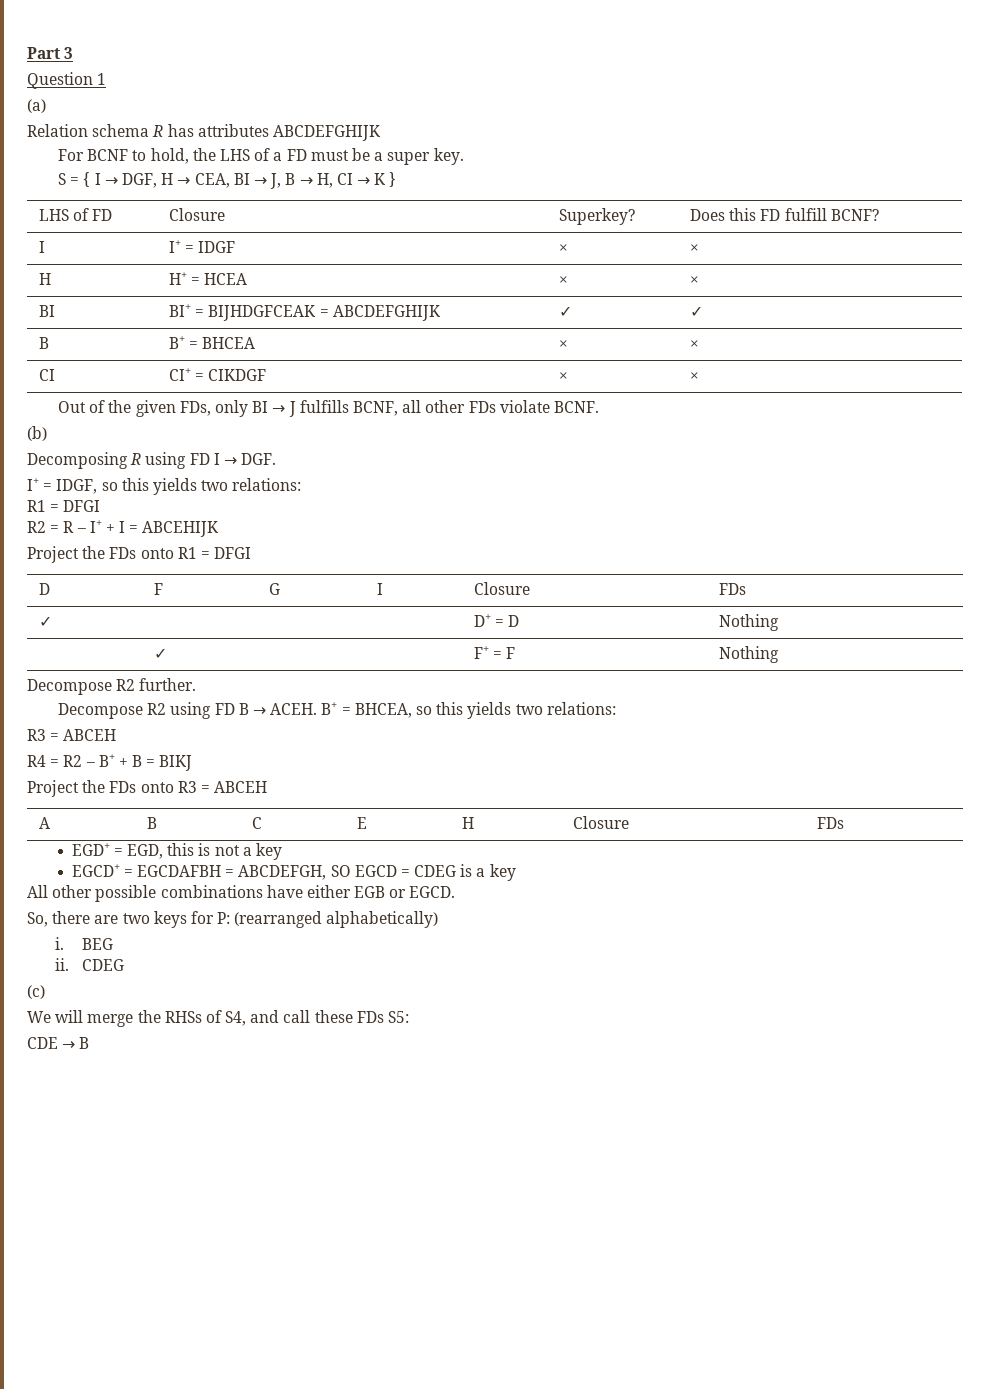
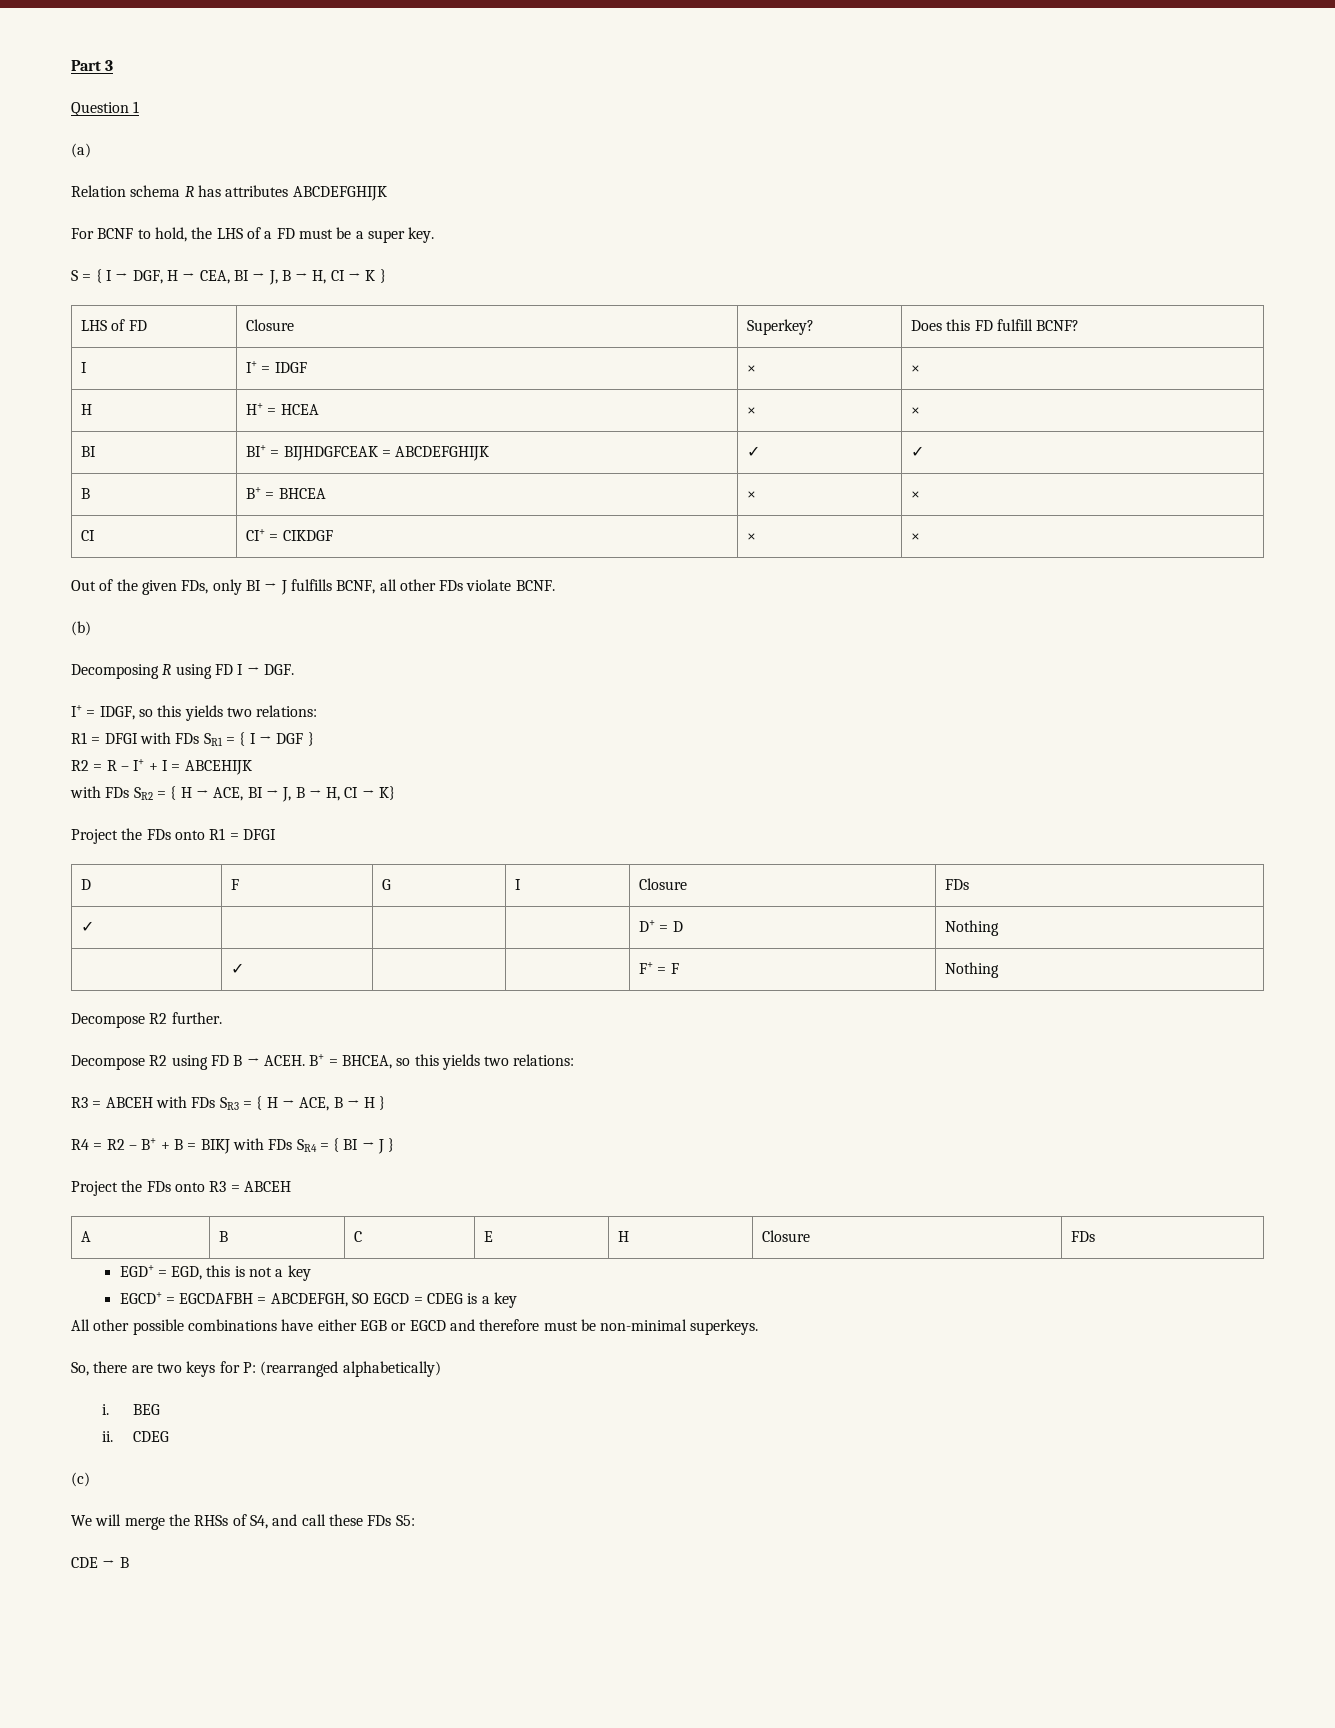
  I+ = IDGF, so this yields two relations:
- R1 = DFGI
+ R1 = DFGI with FDs SR1 = { I → DGF }
+ with FDs SR2 = { H → ACE, BI → J, B → H, CI → K}
  B+ = BHCEA, so this yields two relations:
- R3 = ABCEH
+ R3 = ABCEH with FDs SR3 = { H → ACE, B → H }
- R4 = R2 – B+ + B = BIKJ
+ R4 = R2 – B+ + B = BIKJ with FDs SR4 = { BI → J }
- All other possible combinations have either EGB or EGCD.
+ All other possible combinations have either EGB or EGCD and therefore must be non-minimal superkeys.

